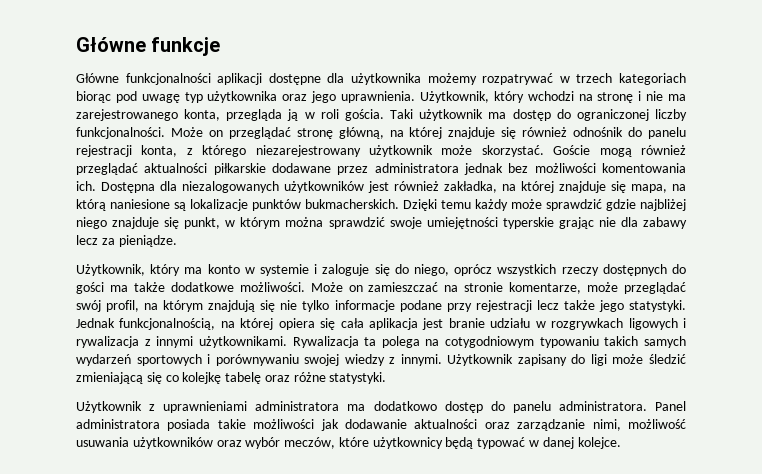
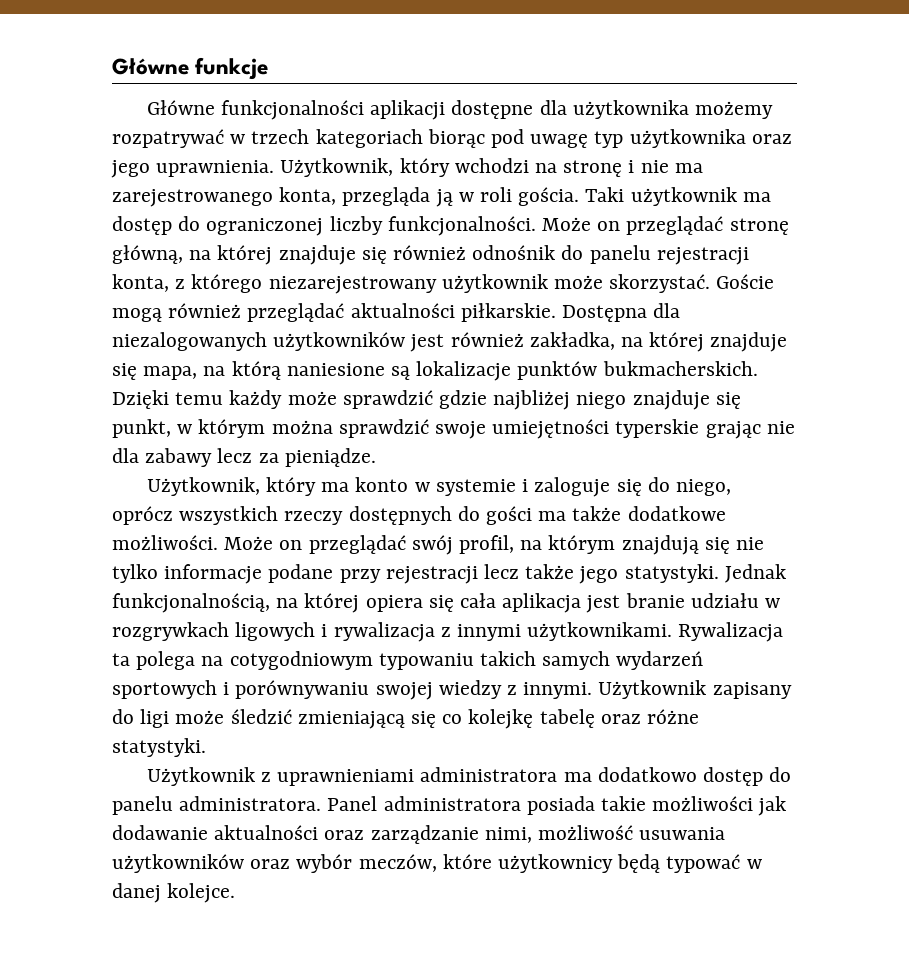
- Goście mogą również przeglądać aktualności piłkarskie dodawane przez administratora jednak bez możliwości komentowania ich.
+ Goście mogą również przeglądać aktualności piłkarskie.
- Może on zamieszczać na stronie komentarze, może przeglądać swój profil, na którym znajdują się nie tylko informacje podane przy rejestracji lecz także jego statystyki.
+ Może on przeglądać swój profil, na którym znajdują się nie tylko informacje podane przy rejestracji lecz także jego statystyki.

